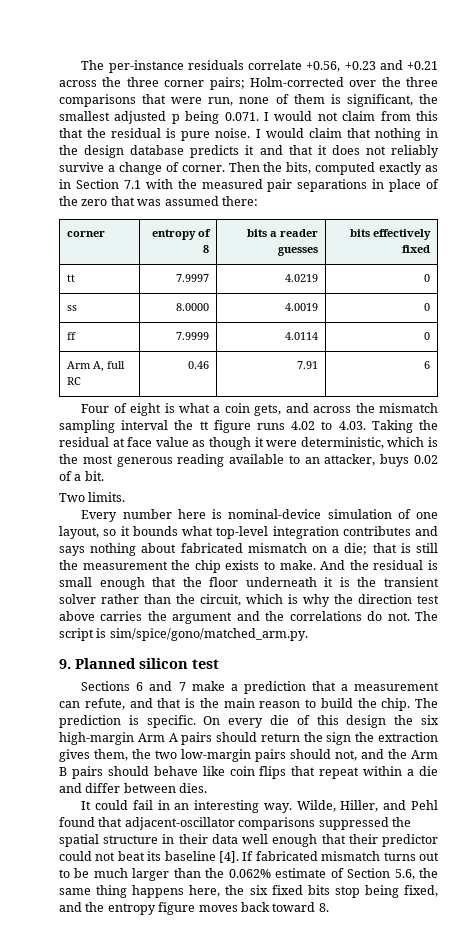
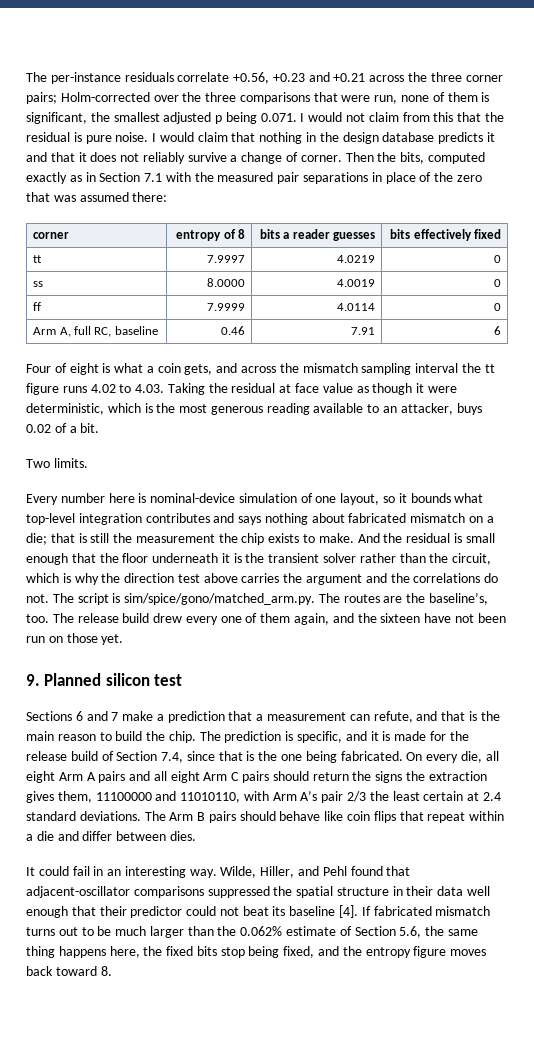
- Arm A, full RC | 0.46 | 7.91 | 6
+ Arm A, full RC, baseline | 0.46 | 7.91 | 6
- The script is sim/spice/gono/matched_arm.py.
+ The script is sim/spice/gono/matched_arm.py. The routes are the baseline’s, too. The release build drew every one of them again, and the sixteen have not been run on those yet.
- The prediction is specific. On every die of this design the six high-margin Arm A pairs should return the sign the extraction gives them, the two low-margin pairs should not, and the Arm B pairs should behave like coin flips that repeat within a die and differ between dies.
+ The prediction is specific, and it is made for the release build of Section 7.4, since that is the one being fabricated. On every die, all eight Arm A pairs and all eight Arm C pairs should return the signs the extraction gives them, 11100000 and 11010110, with Arm A’s pair 2/3 the least certain at 2.4 standard deviations. The Arm B pairs should behave like coin flips that repeat within a die and differ between dies.
- If fabricated mismatch turns out to be much larger than the 0.062% estimate of Section 5.6, the same thing happens here, the six fixed bits stop being fixed, and the entropy figure moves back toward 8.
+ If fabricated mismatch turns out to be much larger than the 0.062% estimate of Section 5.6, the same thing happens here, the fixed bits stop being fixed, and the entropy figure moves back toward 8.

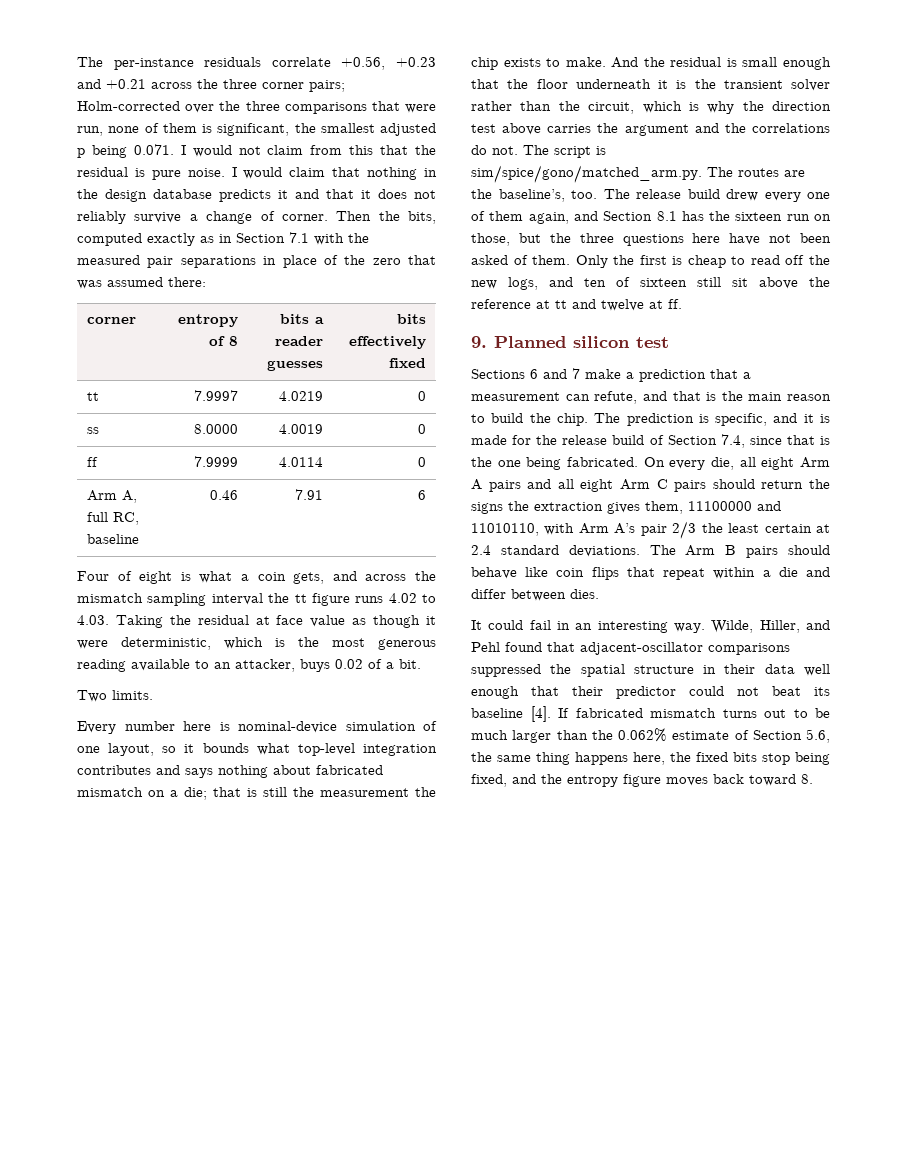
- The release build drew every one of them again, and the sixteen have not been run on those yet.
+ The release build drew every one of them again, and Section 8.1 has the sixteen run on those, but the three questions here have not been asked of them. Only the first is cheap to read off the new logs, and ten of sixteen still sit above the reference at tt and twelve at ff.

